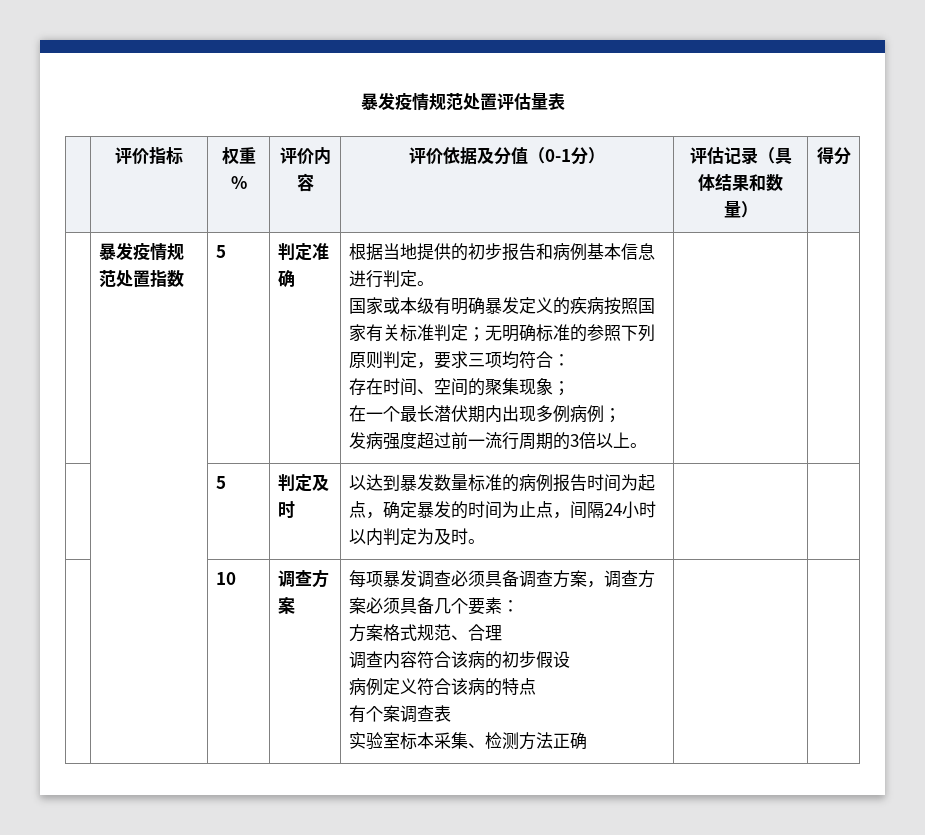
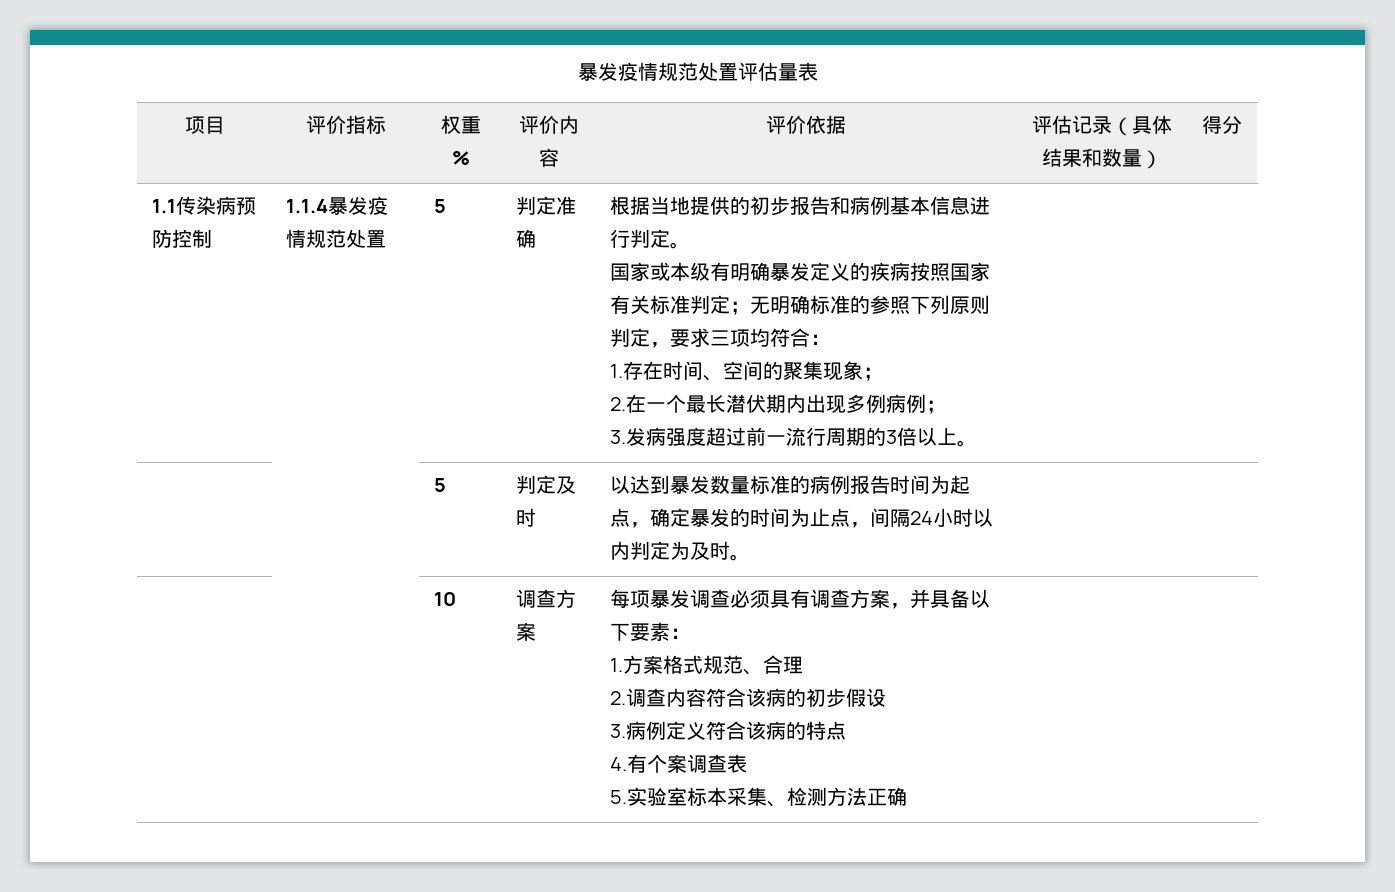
- | 评价指标 | 权重% | 评价内容 | 评价依据及分值（0-1分） | 评估记录（具体结果和数量） | 得分
+ 项目 | 评价指标 | 权重% | 评价内容 | 评价依据 | 评估记录（具体结果和数量） | 得分
- 暴发疫情规范处置指数
+ 1.1传染病预防控制 | 1.1.4暴发疫情规范处置
- 存在时间、空间的聚集现象；
+ 1.存在时间、空间的聚集现象；
- 在一个最长潜伏期内出现多例病例；
+ 2.在一个最长潜伏期内出现多例病例；
- 发病强度超过前一流行周期的3倍以上。
+ 3.发病强度超过前一流行周期的3倍以上。
- 每项暴发调查必须具备调查方案，调查方案必须具备几个要素：
+ 每项暴发调查必须具有调查方案，并具备以下要素：
- 方案格式规范、合理
+ 1.方案格式规范、合理
- 调查内容符合该病的初步假设
+ 2.调查内容符合该病的初步假设
- 病例定义符合该病的特点
+ 3.病例定义符合该病的特点
- 有个案调查表
+ 4.有个案调查表
- 实验室标本采集、检测方法正确
+ 5.实验室标本采集、检测方法正确

